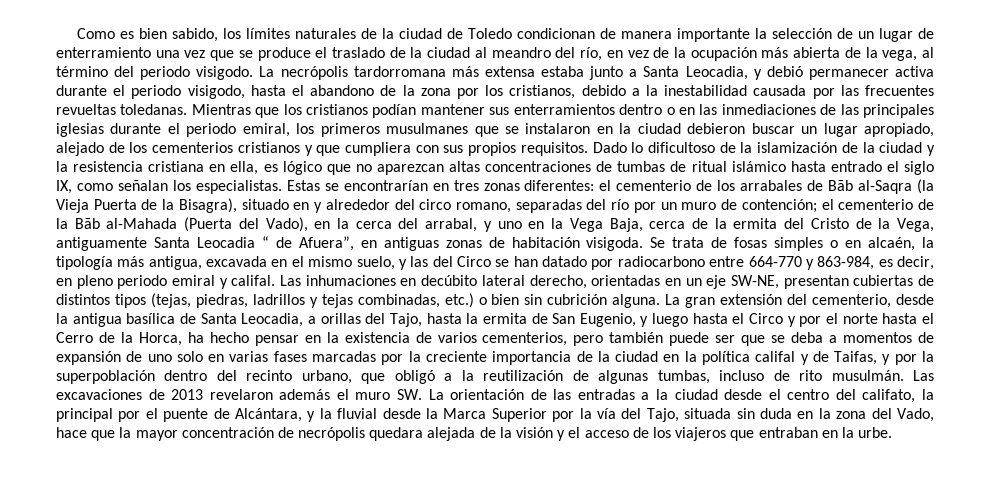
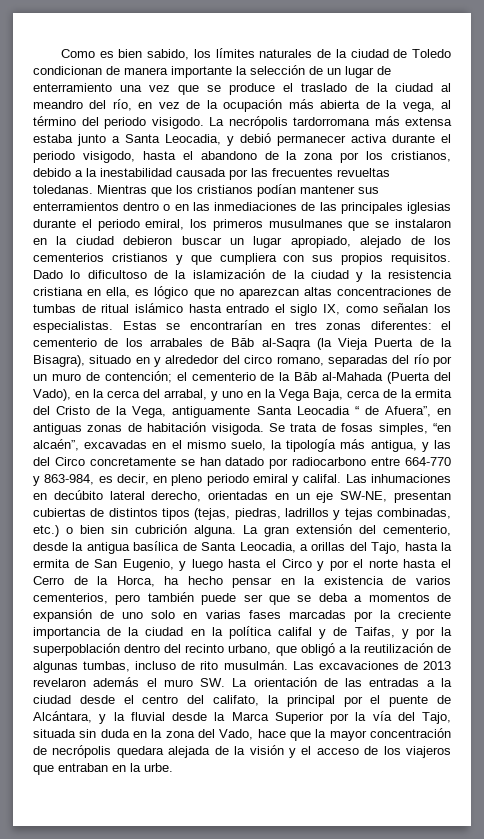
- Se trata de fosas simples o en alcaén, la tipología más antigua, excavada en el mismo suelo, y las del Circo se han datado por radiocarbono entre 664-770 y 863-984, es decir, en pleno periodo emiral y califal.
+ Se trata de fosas simples, “en alcaén”, excavadas en el mismo suelo, la tipología más antigua, y las del Circo concretamente se han datado por radiocarbono entre 664-770 y 863-984, es decir, en pleno periodo emiral y califal.

